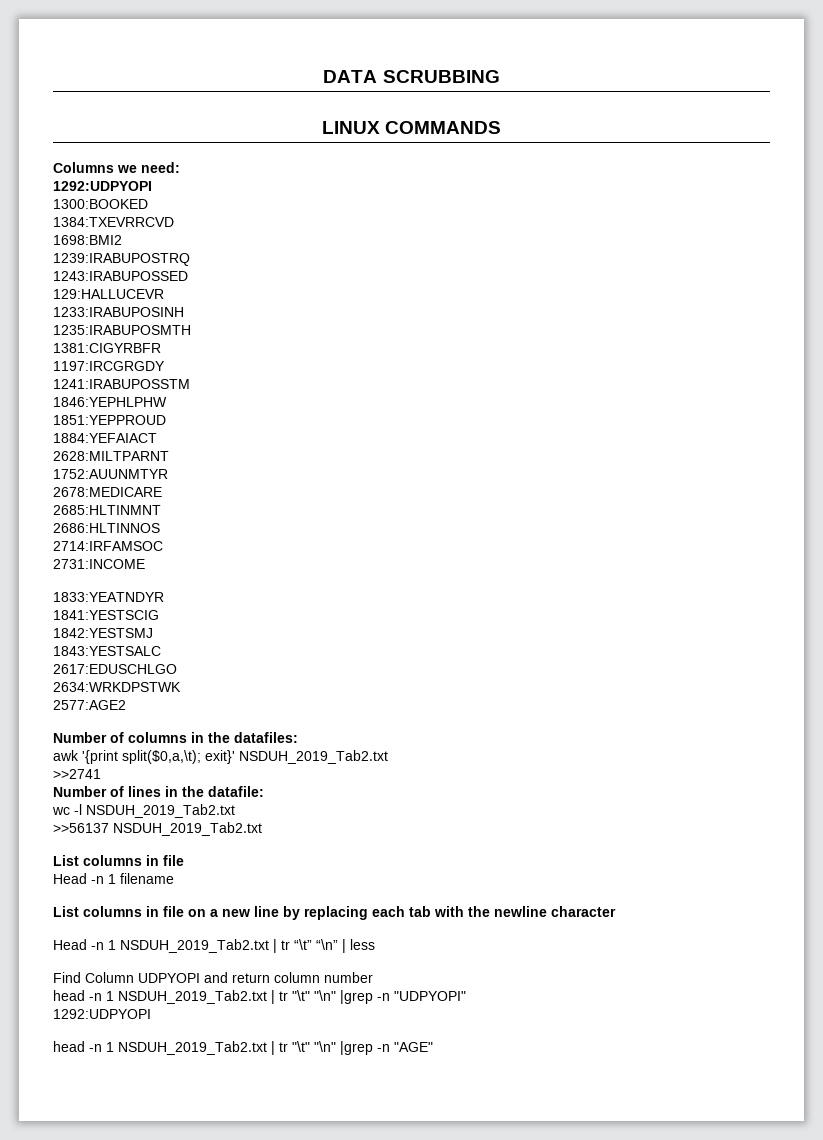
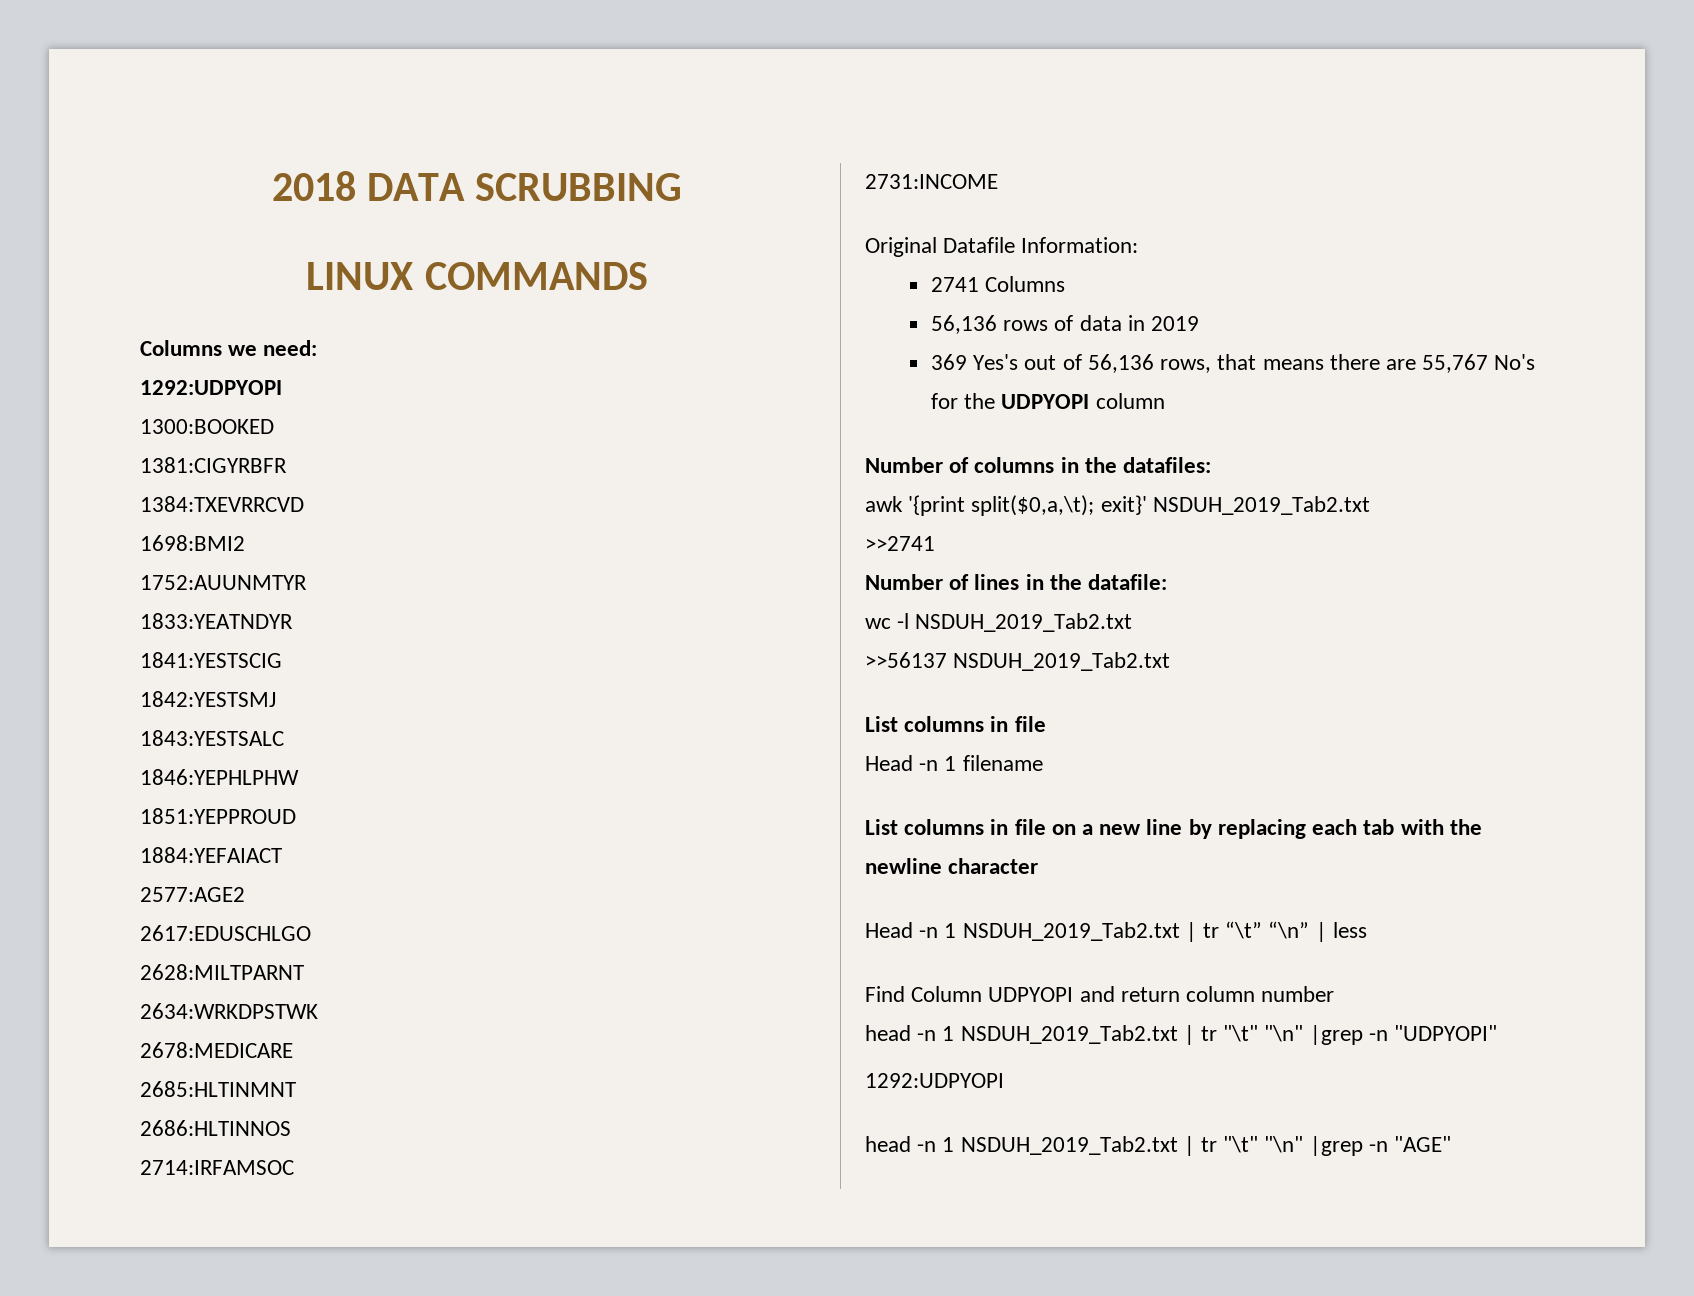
- DATA SCRUBBING
+ 2018 DATA SCRUBBING
+ 1381:CIGYRBFR
- 1239:IRABUPOSTRQ
- 1243:IRABUPOSSED
- 129:HALLUCEVR
- 1233:IRABUPOSINH
- 1235:IRABUPOSMTH
- 1381:CIGYRBFR
- 1197:IRCGRGDY
- 1241:IRABUPOSSTM
+ 1752:AUUNMTYR
+ 1833:YEATNDYR
+ 1841:YESTSCIG
+ 1842:YESTSMJ
+ 1843:YESTSALC
+ 2577:AGE2
+ 2617:EDUSCHLGO
- 1752:AUUNMTYR
+ 2634:WRKDPSTWK
- 1833:YEATNDYR
- 1841:YESTSCIG
- 1842:YESTSMJ
- 1843:YESTSALC
- 2617:EDUSCHLGO
- 2634:WRKDPSTWK
- 2577:AGE2
+ Original Datafile Information:
+ 2741 Columns
+ 56,136 rows of data in 2019
+ 369 Yes's out of 56,136 rows, that means there are 55,767 No's for the UDPYOPI column

